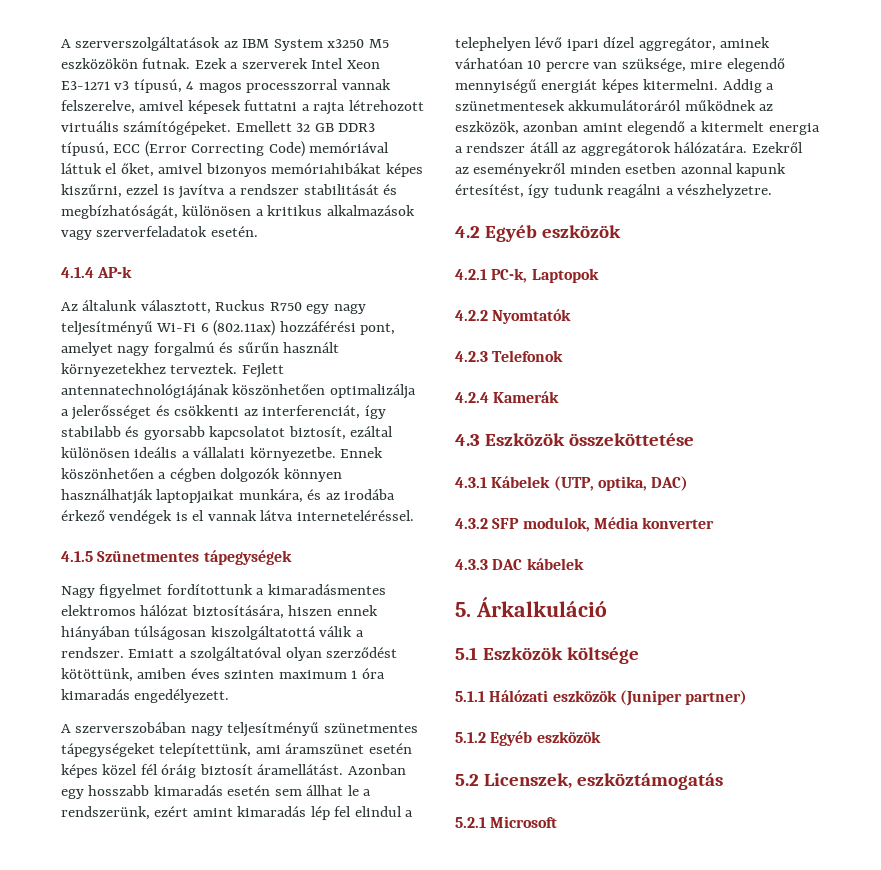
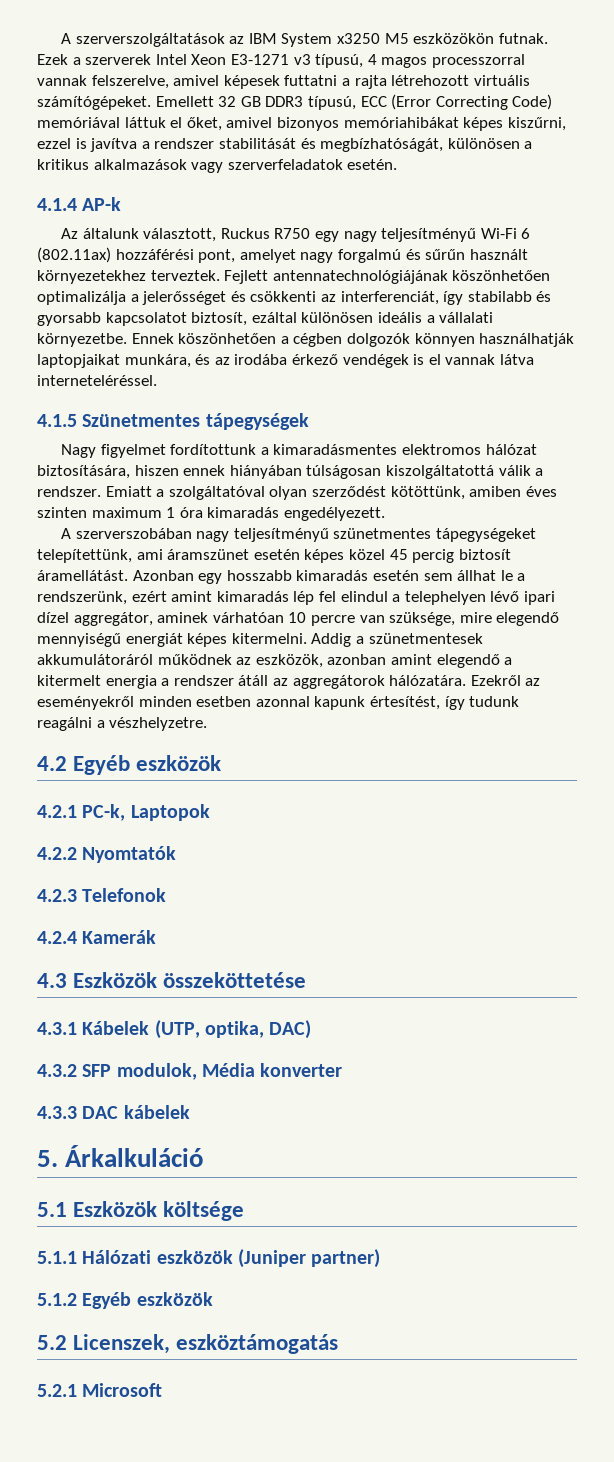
- A szerverszobában nagy teljesítményű szünetmentes tápegységeket telepítettünk, ami áramszünet esetén képes közel fél óráig biztosít áramellátást.
+ A szerverszobában nagy teljesítményű szünetmentes tápegységeket telepítettünk, ami áramszünet esetén képes közel 45 percig biztosít áramellátást.

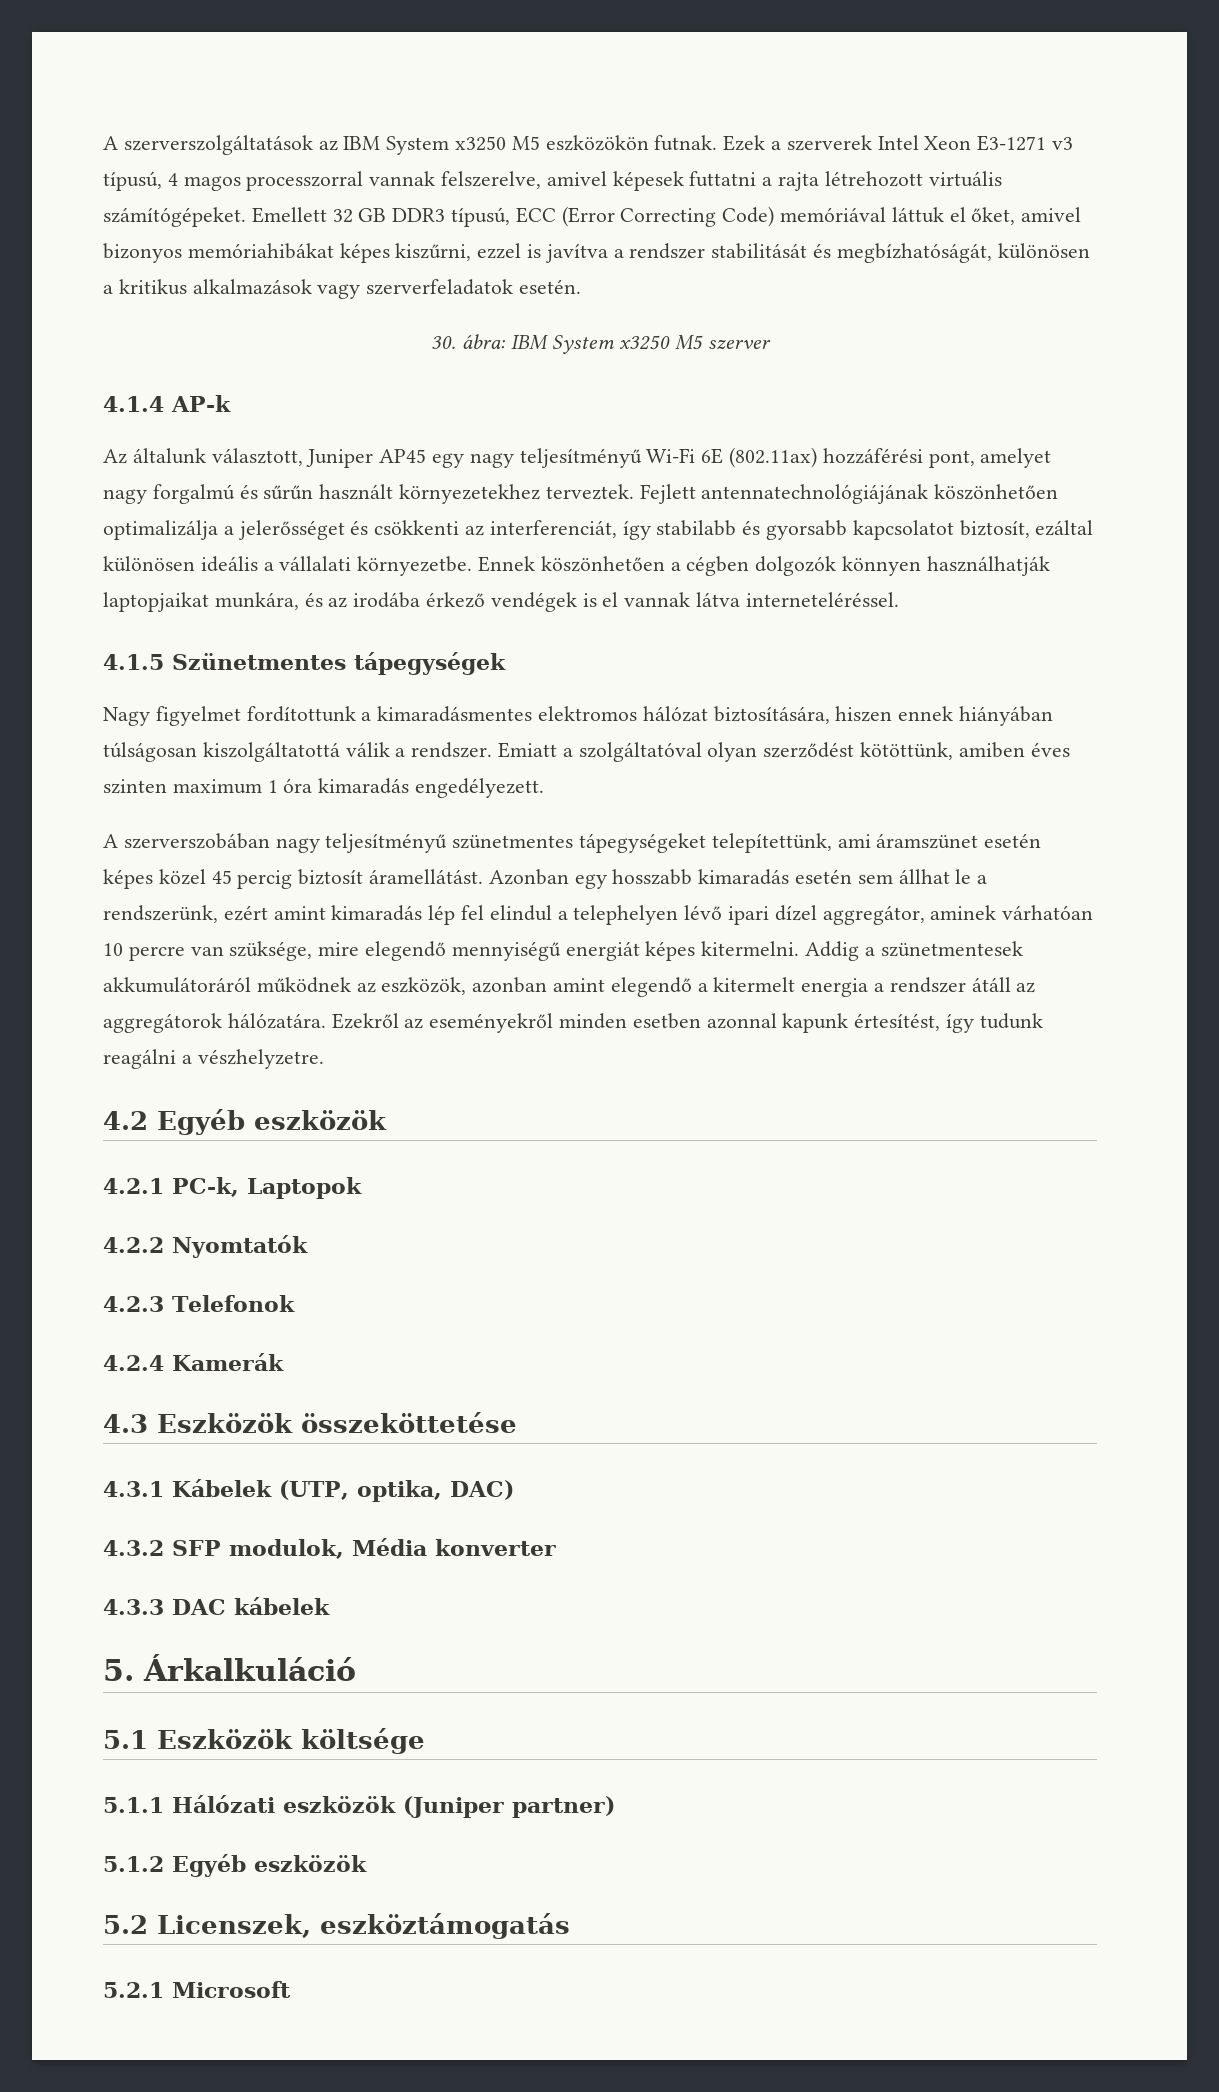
+ 30. ábra: IBM System x3250 M5 szerver
- Az általunk választott, Ruckus R750 egy nagy teljesítményű Wi-Fi 6 (802.11ax) hozzáférési pont, amelyet nagy forgalmú és sűrűn használt környezetekhez terveztek.
+ Az általunk választott, Juniper AP45 egy nagy teljesítményű Wi-Fi 6E (802.11ax) hozzáférési pont, amelyet nagy forgalmú és sűrűn használt környezetekhez terveztek.

